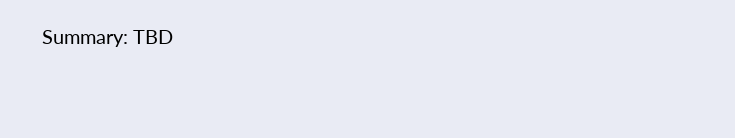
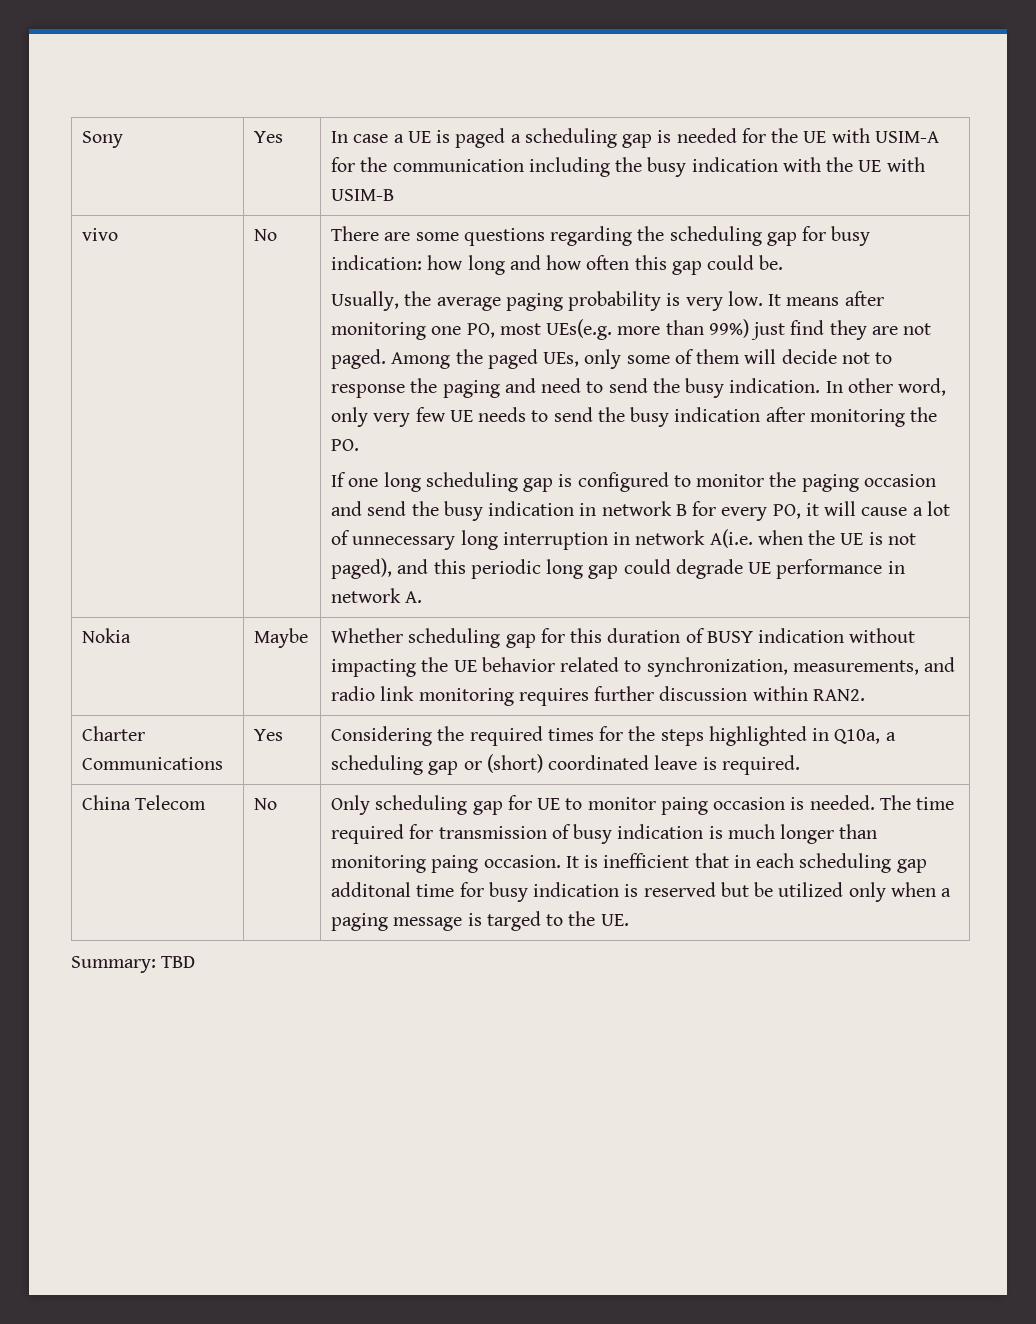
+ Sony | Yes | In case a UE is paged a scheduling gap is needed for the UE with USIM-A for the communication including the busy indication with the UE with USIM-B
+ vivo | No | There are some questions regarding the scheduling gap for busy indication: how long and how often this gap could be.
+ Usually, the average paging probability is very low. It means after monitoring one PO, most UEs(e.g. more than 99%) just find they are not paged. Among the paged UEs, only some of them will decide not to response the paging and need to send the busy indication. In other word, only very few UE needs to send the busy indication after monitoring the PO.
+ If one long scheduling gap is configured to monitor the paging occasion and send the busy indication in network B for every PO, it will cause a lot of unnecessary long interruption in network A(i.e. when the UE is not paged), and this periodic long gap could degrade UE performance in network A.
+ Nokia | Maybe | Whether scheduling gap for this duration of BUSY indication without impacting the UE behavior related to synchronization, measurements, and radio link monitoring requires further discussion within RAN2.
+ Charter Communications | Yes | Considering the required times for the steps highlighted in Q10a, a scheduling gap or (short) coordinated leave is required.
+ China Telecom | No | Only scheduling gap for UE to monitor paing occasion is needed. The time required for transmission of busy indication is much longer than monitoring paing occasion. It is inefficient that in each scheduling gap additonal time for busy indication is reserved but be utilized only when a paging message is targed to the UE.

